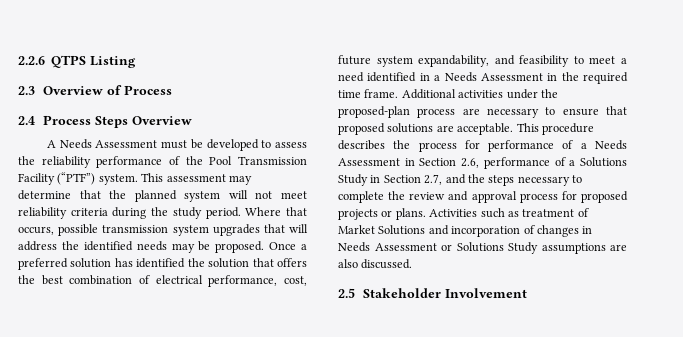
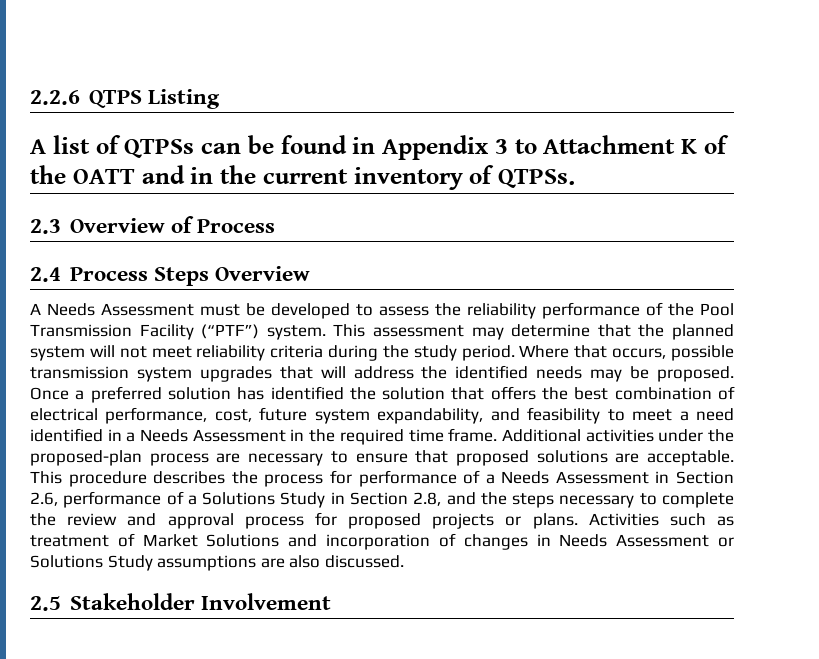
+ A list of QTPSs can be found in Appendix 3 to Attachment K of the OATT and in the current inventory of QTPSs.
- This procedure describes the process for performance of a Needs Assessment in Section 2.6, performance of a Solutions Study in Section 2.7, and the steps necessary to complete the review and approval process for proposed projects or plans.
+ This procedure describes the process for performance of a Needs Assessment in Section 2.6, performance of a Solutions Study in Section 2.8, and the steps necessary to complete the review and approval process for proposed projects or plans.

